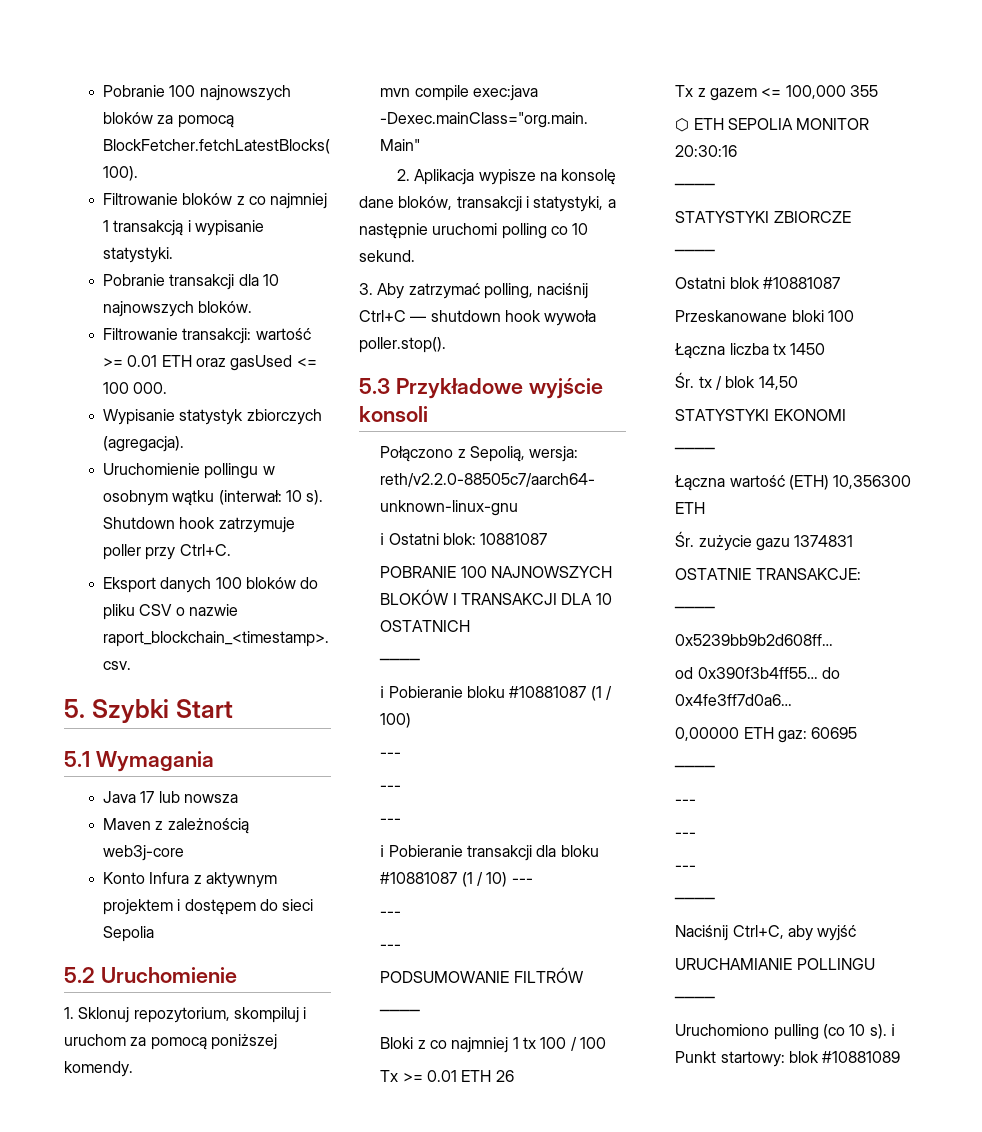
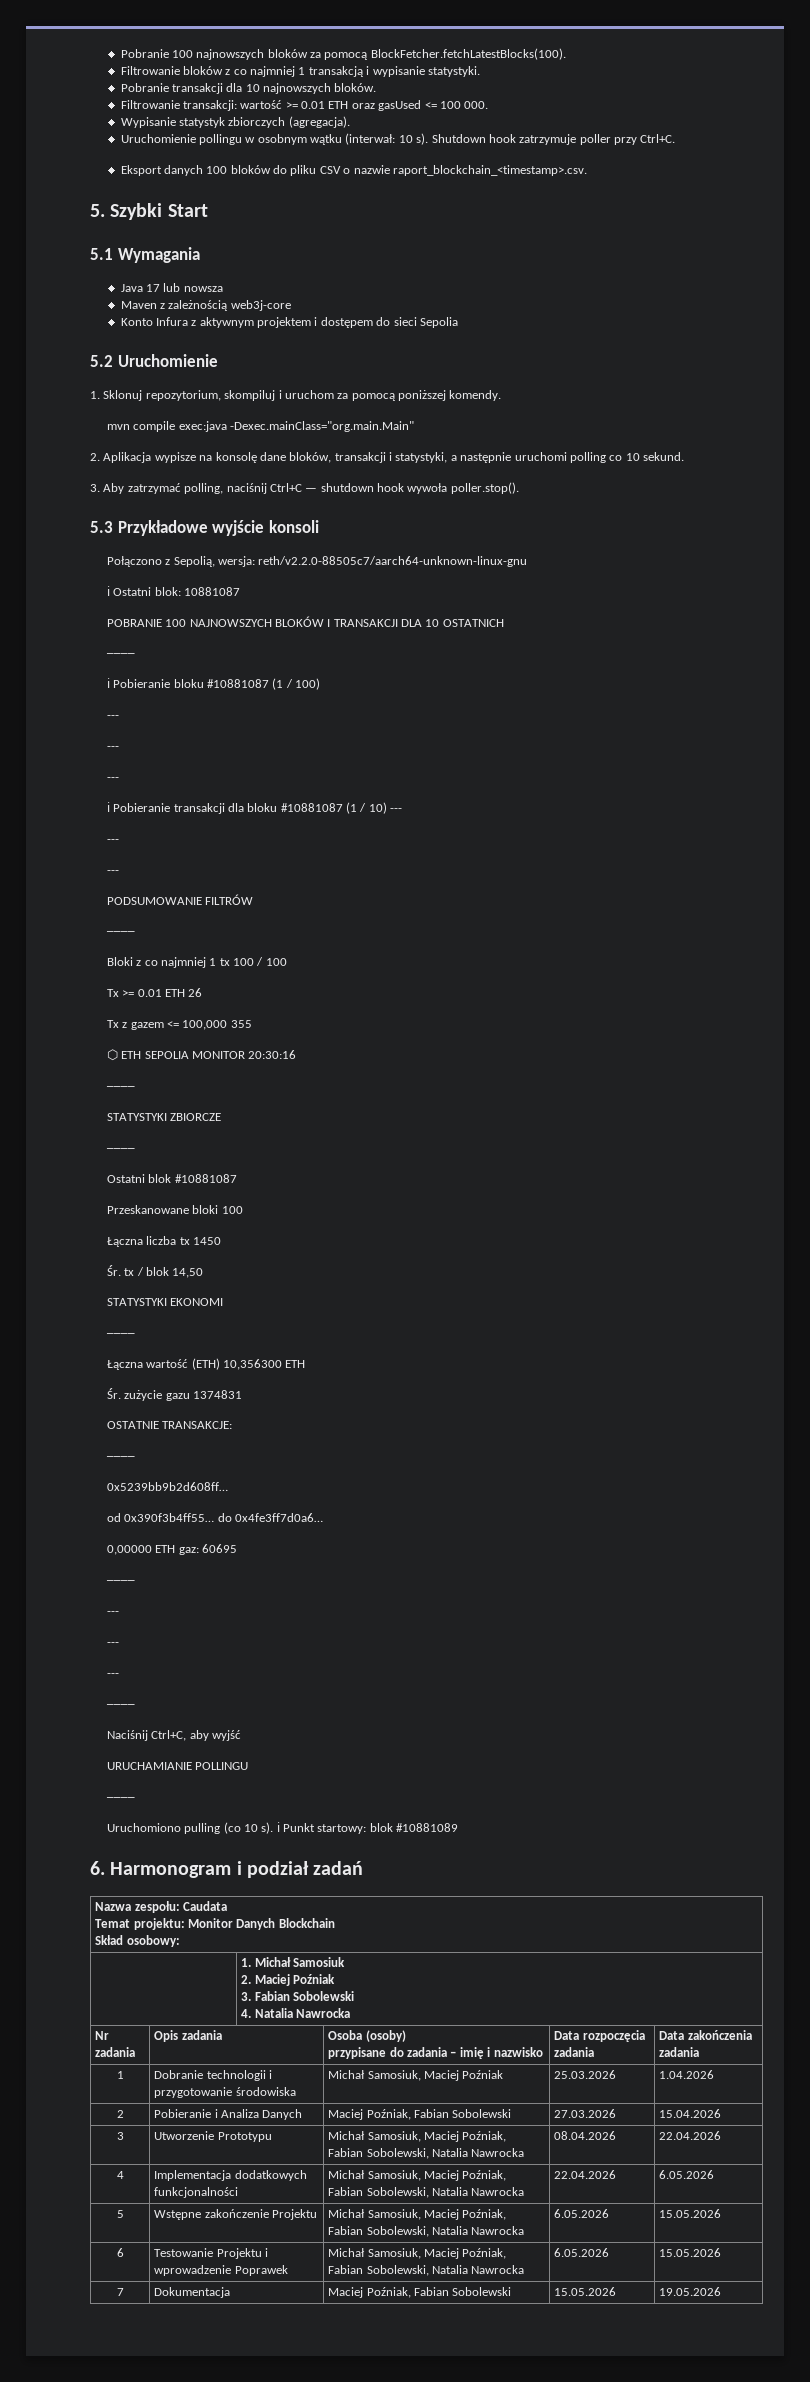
+ 6. Harmonogram i podział zadań
+ Nazwa zespołu: Caudata
+ Temat projektu: Monitor Danych Blockchain
+ Skład osobowy:
+ | 1. Michał Samosiuk
+ 2. Maciej Poźniak
+ 3. Fabian Sobolewski
+ 4. Natalia Nawrocka
+ Nr zadania | Opis zadania | Osoba (osoby)
+ przypisane do zadania – imię i nazwisko | Data rozpoczęcia zadania | Data zakończenia zadania
+ 1 | Dobranie technologii i przygotowanie środowiska | Michał Samosiuk, Maciej Poźniak | 25.03.2026 | 1.04.2026
+ 2 | Pobieranie i Analiza Danych | Maciej Poźniak, Fabian Sobolewski | 27.03.2026 | 15.04.2026
+ 3 | Utworzenie Prototypu | Michał Samosiuk, Maciej Poźniak, Fabian Sobolewski, Natalia Nawrocka | 08.04.2026 | 22.04.2026
+ 4 | Implementacja dodatkowych funkcjonalności | Michał Samosiuk, Maciej Poźniak, Fabian Sobolewski, Natalia Nawrocka | 22.04.2026 | 6.05.2026
+ 5 | Wstępne zakończenie Projektu | Michał Samosiuk, Maciej Poźniak, Fabian Sobolewski, Natalia Nawrocka | 6.05.2026 | 15.05.2026
+ 6 | Testowanie Projektu i wprowadzenie Poprawek | Michał Samosiuk, Maciej Poźniak, Fabian Sobolewski, Natalia Nawrocka | 6.05.2026 | 15.05.2026
+ 7 | Dokumentacja | Maciej Poźniak, Fabian Sobolewski | 15.05.2026 | 19.05.2026

